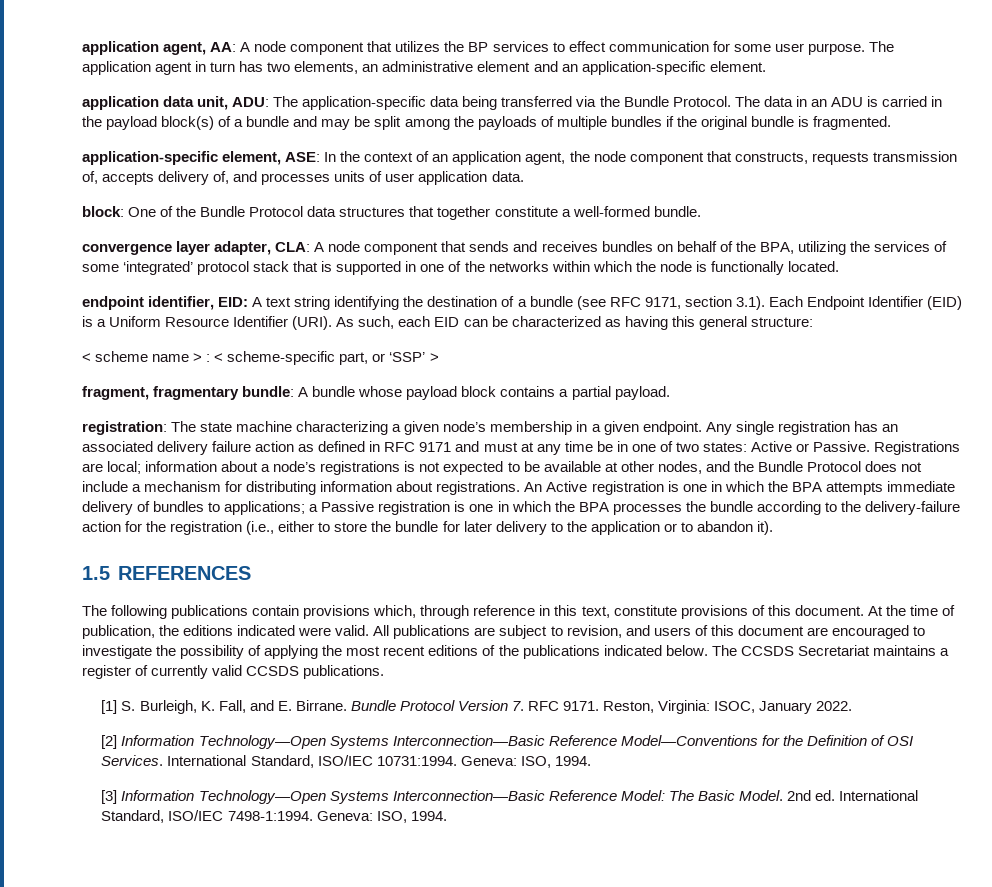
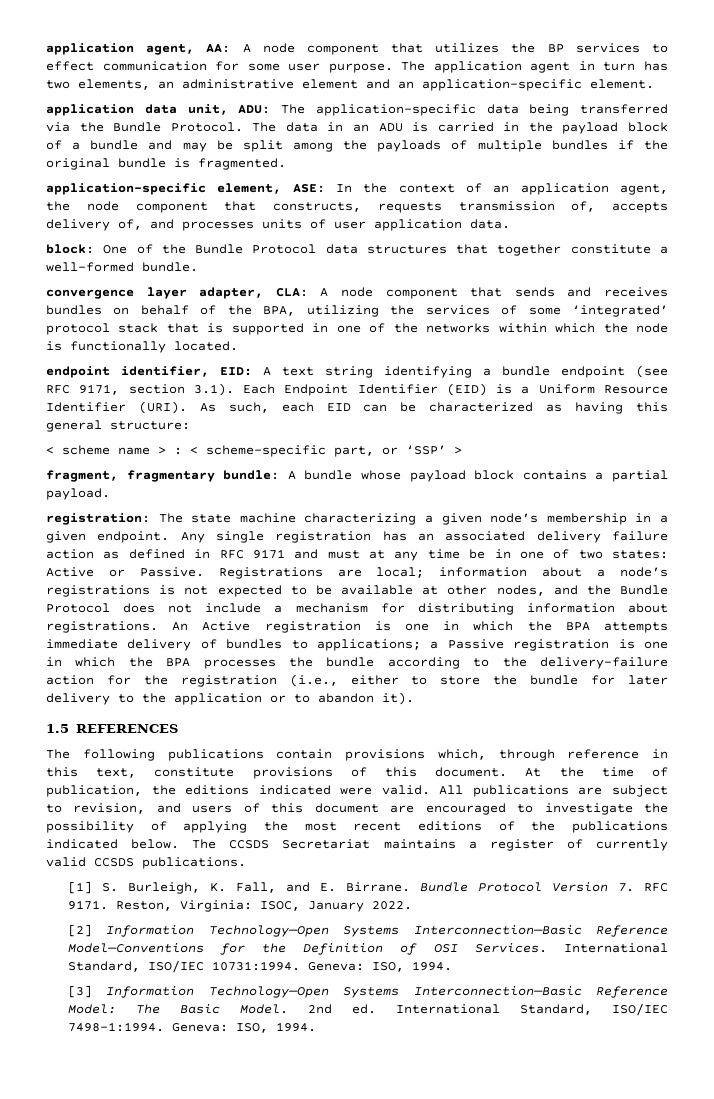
- The data in an ADU is carried in the payload block(s) of a bundle and may be split among the payloads of multiple bundles if the original bundle is fragmented.
+ The data in an ADU is carried in the payload block of a bundle and may be split among the payloads of multiple bundles if the original bundle is fragmented.
- endpoint identifier, EID: A text string identifying the destination of a bundle (see RFC 9171, section 3.1). Each Endpoint Identifier (EID) is a Uniform Resource Identifier (URI).
+ endpoint identifier, EID: A text string identifying a bundle endpoint (see RFC 9171, section 3.1). Each Endpoint Identifier (EID) is a Uniform Resource Identifier (URI).

